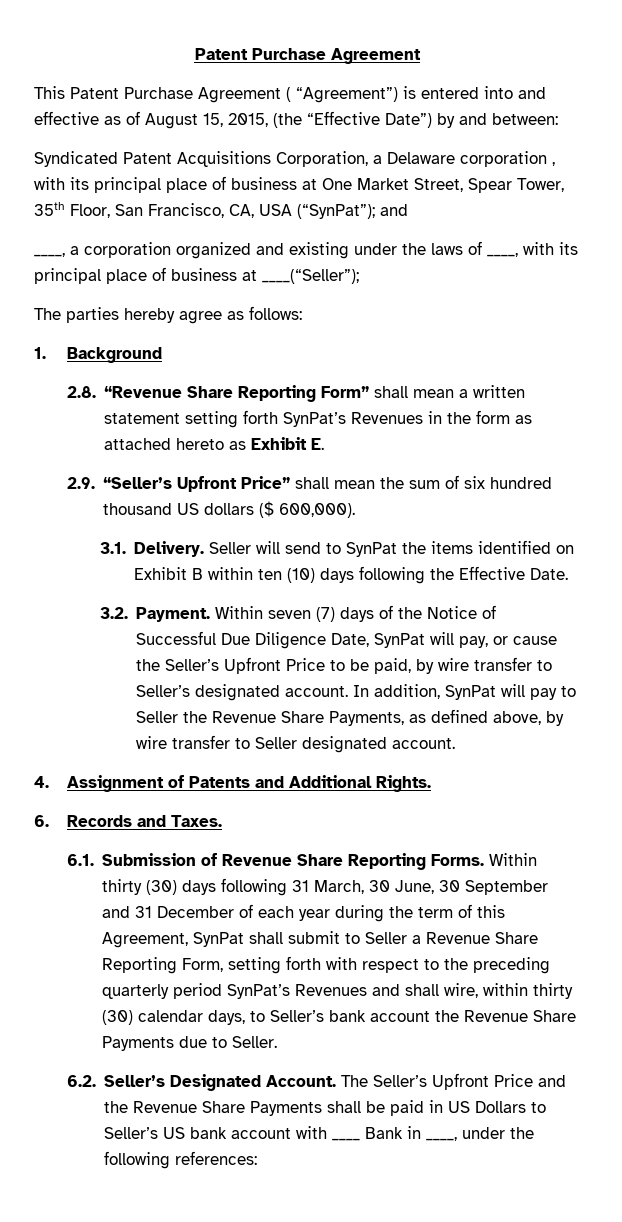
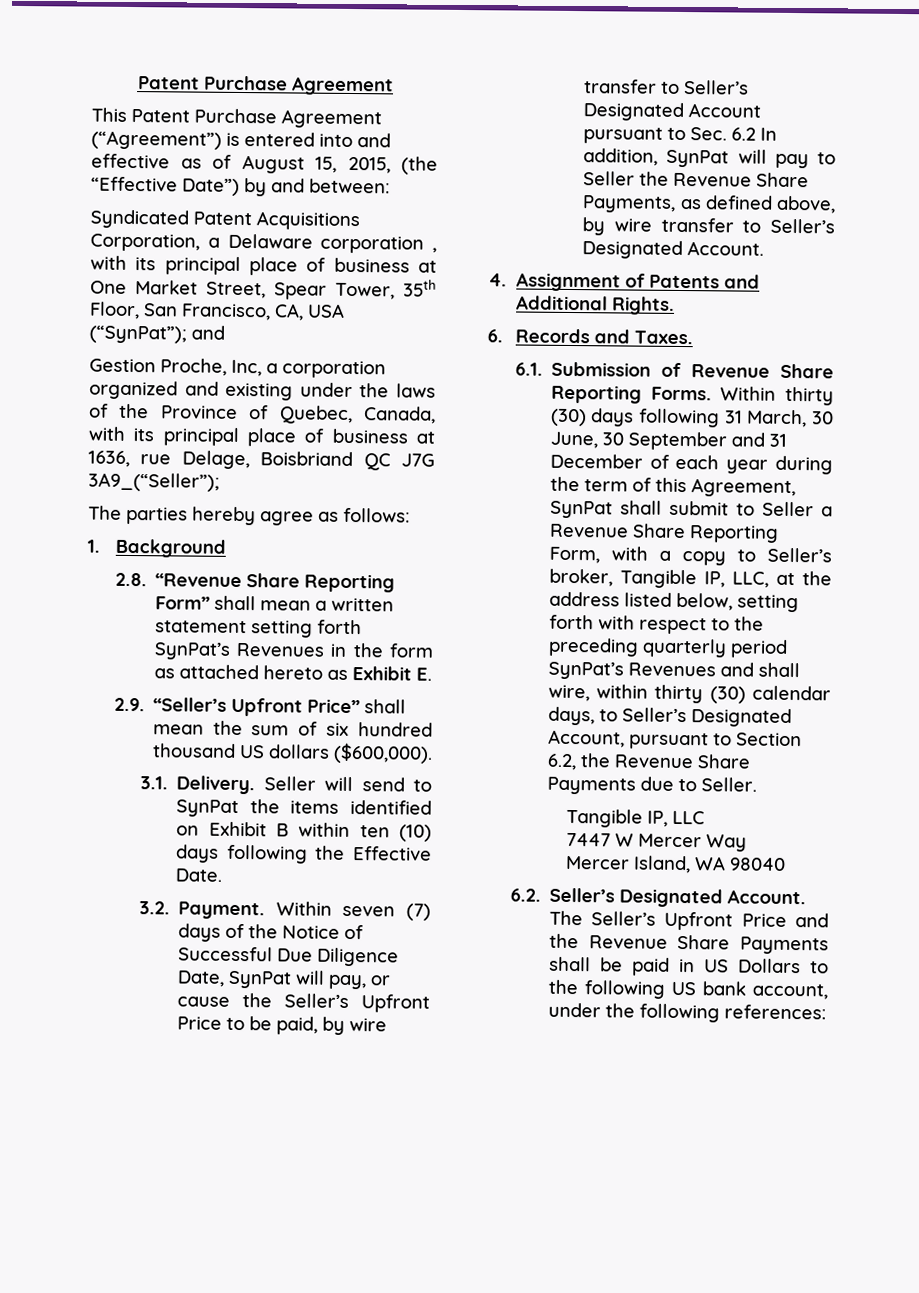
- This Patent Purchase Agreement ( “Agreement”) is entered into and effective as of August 15, 2015, (the “Effective Date”) by and between:
+ This Patent Purchase Agreement (“Agreement”) is entered into and effective as of August 15, 2015, (the “Effective Date”) by and between:
- ____, a corporation organized and existing under the laws of ____, with its principal place of business at ____(“Seller”);
+ Gestion Proche, Inc, a corporation organized and existing under the laws of the Province of Quebec, Canada, with its principal place of business at 1636, rue Delage, Boisbriand QC J7G 3A9_(“Seller”);
- 2.9. “Seller’s Upfront Price” shall mean the sum of six hundred thousand US dollars ($ 600,000).
+ 2.9. “Seller’s Upfront Price” shall mean the sum of six hundred thousand US dollars ($600,000).
- Within seven (7) days of the Notice of Successful Due Diligence Date, SynPat will pay, or cause the Seller’s Upfront Price to be paid, by wire transfer to Seller’s designated account. In addition, SynPat will pay to Seller the Revenue Share Payments, as defined above, by wire transfer to Seller designated account.
+ Within seven (7) days of the Notice of Successful Due Diligence Date, SynPat will pay, or cause the Seller’s Upfront Price to be paid, by wire transfer to Seller’s Designated Account pursuant to Sec. 6.2 In addition, SynPat will pay to Seller the Revenue Share Payments, as defined above, by wire transfer to Seller’s Designated Account.
- Within thirty (30) days following 31 March, 30 June, 30 September and 31 December of each year during the term of this Agreement, SynPat shall submit to Seller a Revenue Share Reporting Form, setting forth with respect to the preceding quarterly period SynPat’s Revenues and shall wire, within thirty (30) calendar days, to Seller’s bank account the Revenue Share Payments due to Seller.
+ Within thirty (30) days following 31 March, 30 June, 30 September and 31 December of each year during the term of this Agreement, SynPat shall submit to Seller a Revenue Share Reporting Form, with a copy to Seller’s broker, Tangible IP, LLC, at the address listed below, setting forth with respect to the preceding quarterly period SynPat’s Revenues and shall wire, within thirty (30) calendar days, to Seller’s Designated Account, pursuant to Section 6.2, the Revenue Share Payments due to Seller.
+ Tangible IP, LLC
+ 7447 W Mercer Way
+ Mercer Island, WA 98040
- The Seller’s Upfront Price and the Revenue Share Payments shall be paid in US Dollars to Seller’s US bank account with ____ Bank in ____, under the following references:
+ The Seller’s Upfront Price and the Revenue Share Payments shall be paid in US Dollars to the following US bank account, under the following references:

